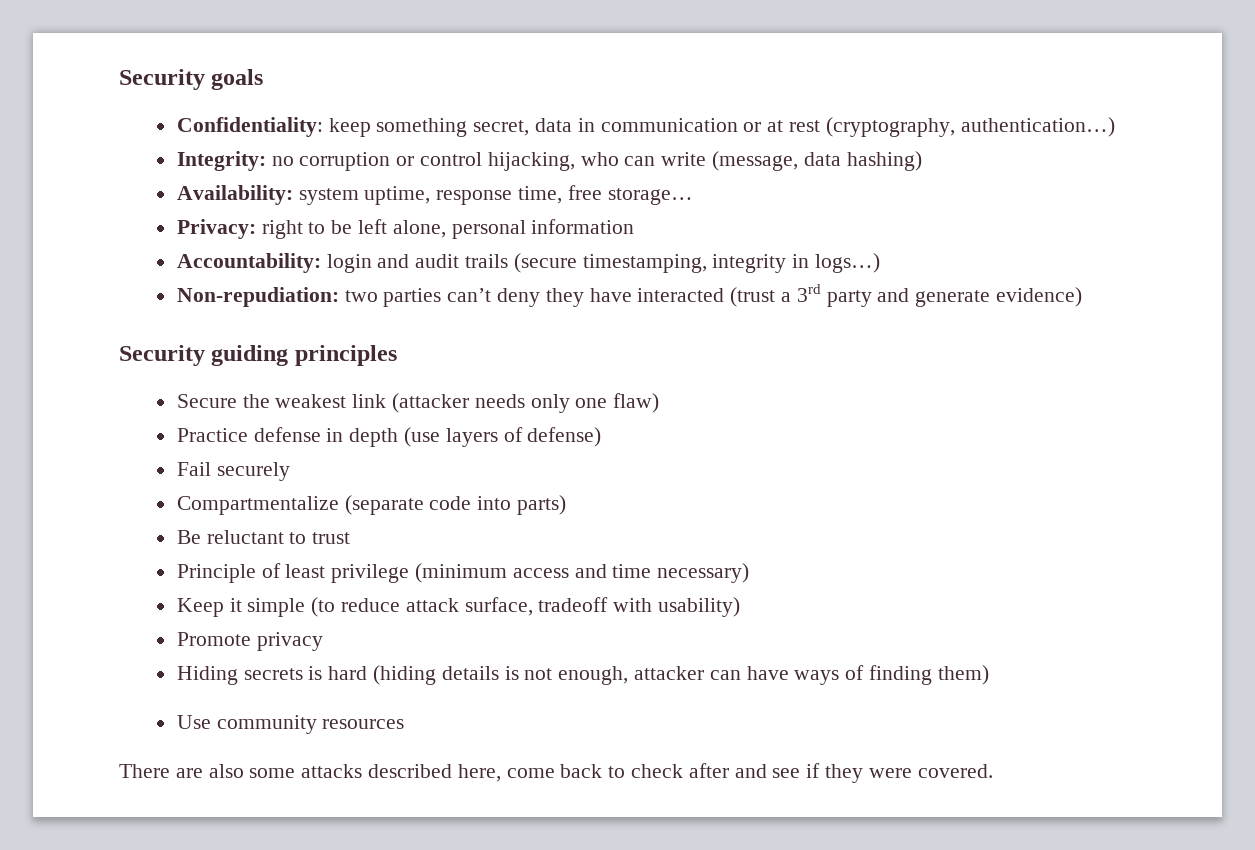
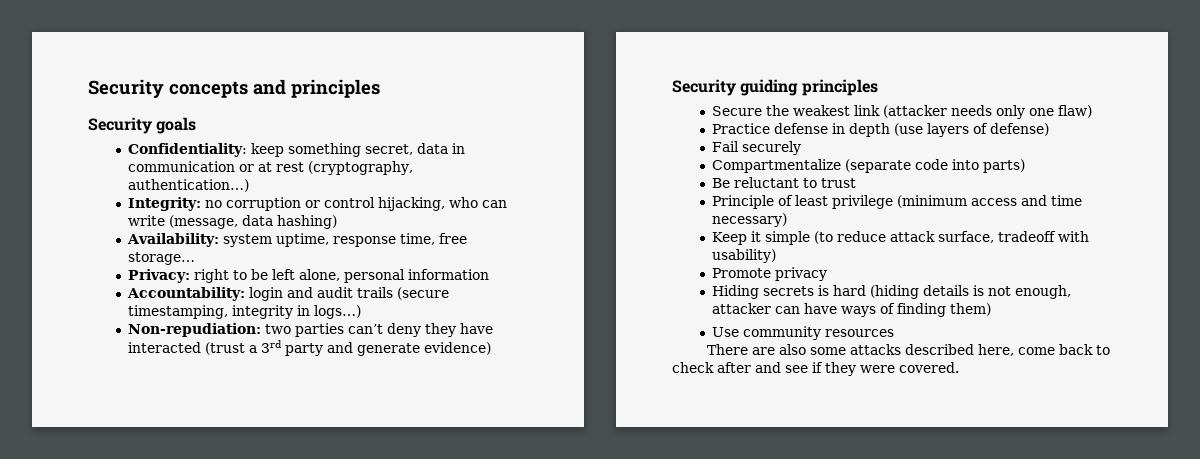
+ Security concepts and principles

